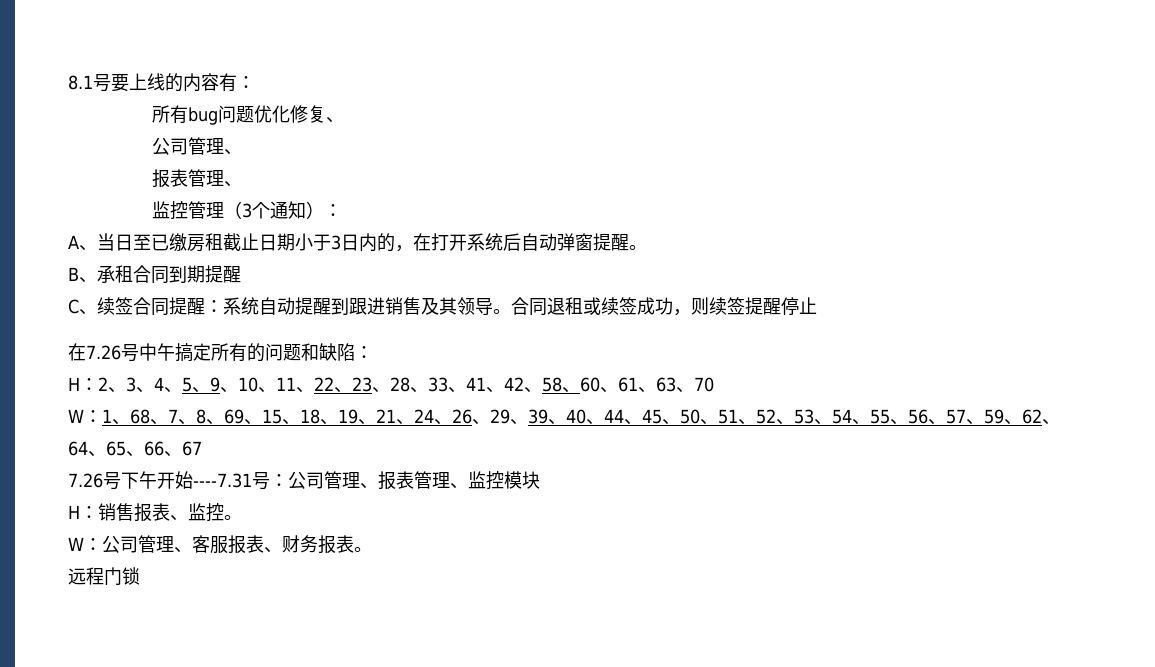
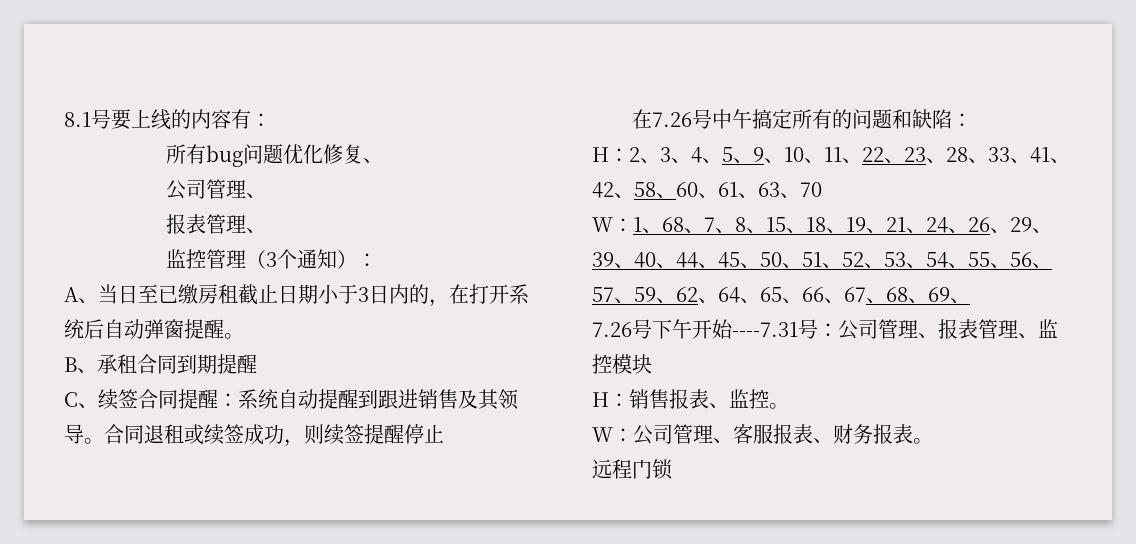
- W：1、68、7、8、69、15、18、19、21、24、26、29、39、40、44、45、50、51、52、53、54、55、56、57、59、62、64、65、66、67
+ W：1、68、7、8、15、18、19、21、24、26、29、39、40、44、45、50、51、52、53、54、55、56、57、59、62、64、65、66、67、68、69、

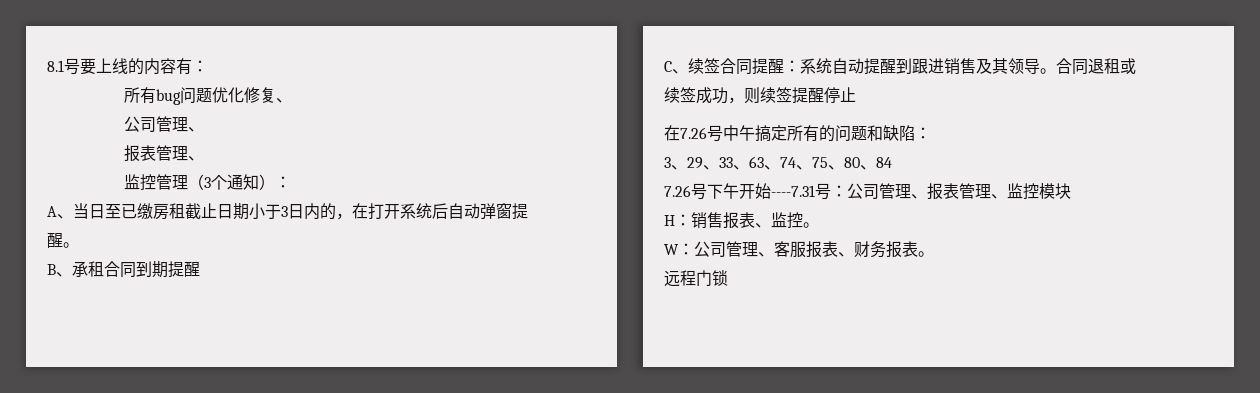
- H：2、3、4、5、9、10、11、22、23、28、33、41、42、58、60、61、63、70
- W：1、68、7、8、15、18、19、21、24、26、29、39、40、44、45、50、51、52、53、54、55、56、57、59、62、64、65、66、67、68、69、
+ 3、29、33、63、74、75、80、84

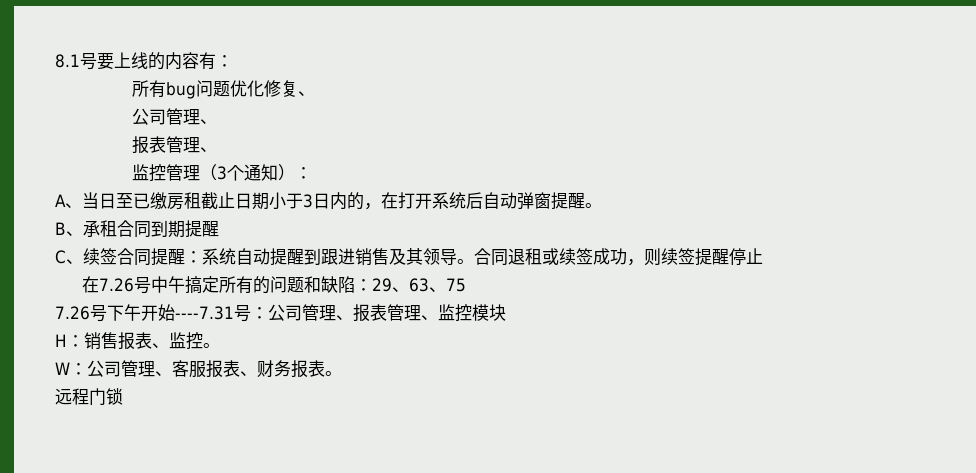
- 在7.26号中午搞定所有的问题和缺陷：
- 3、29、33、63、74、75、80、84
+ 在7.26号中午搞定所有的问题和缺陷：29、63、75

